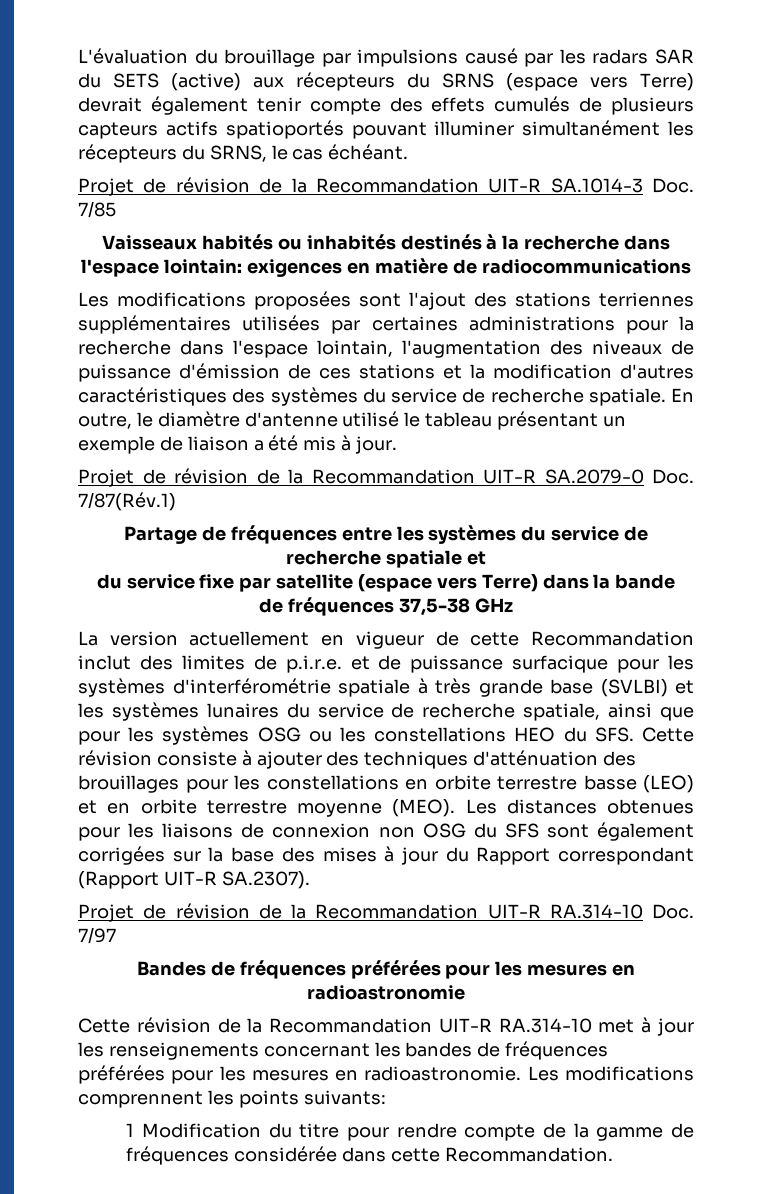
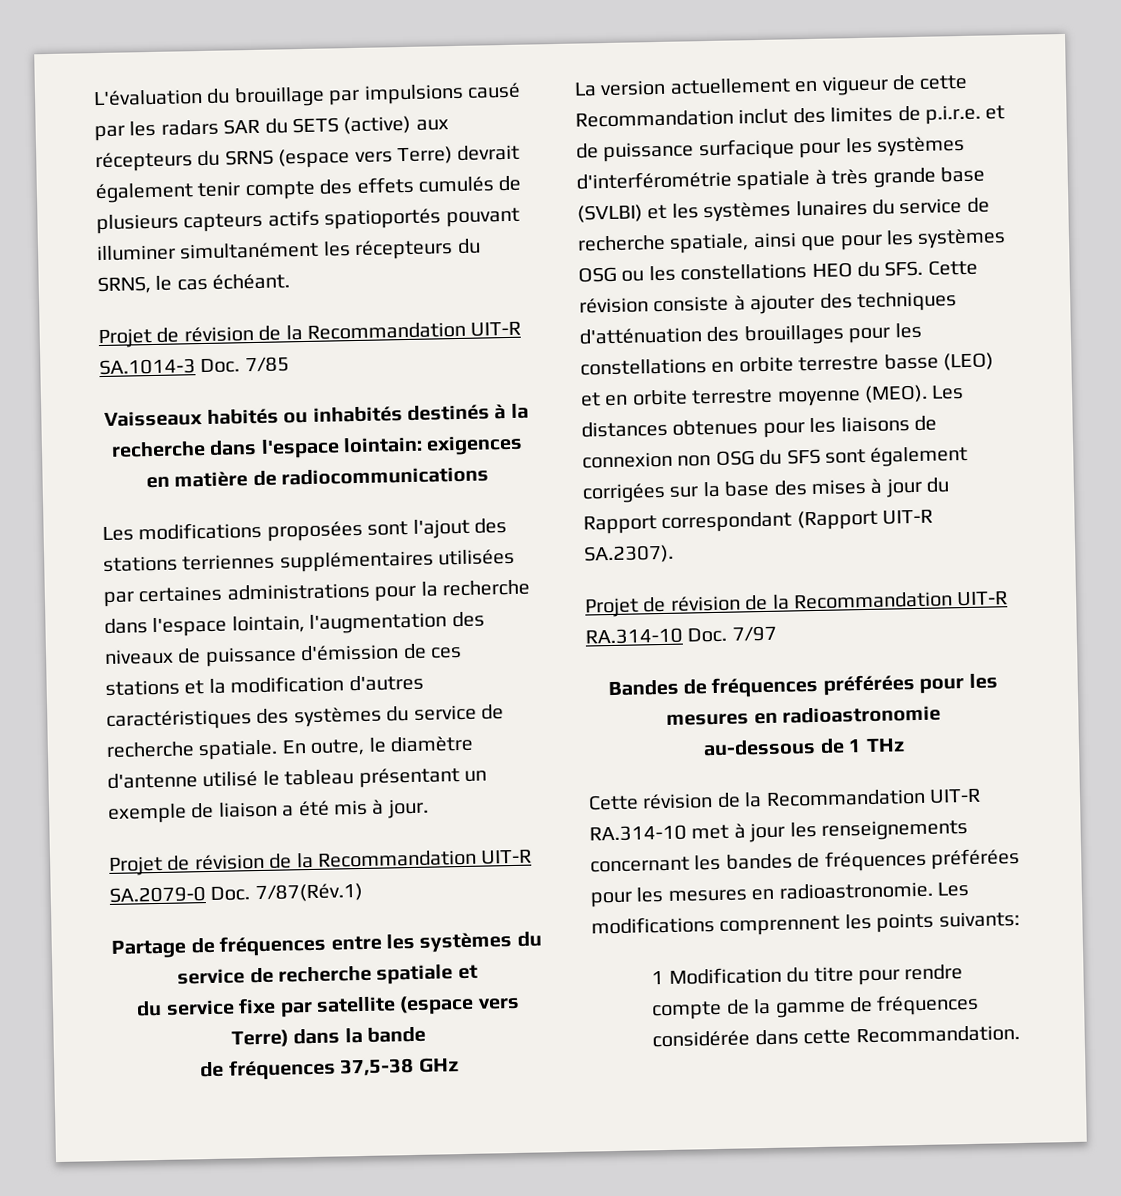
+ au-dessous de 1 THz

